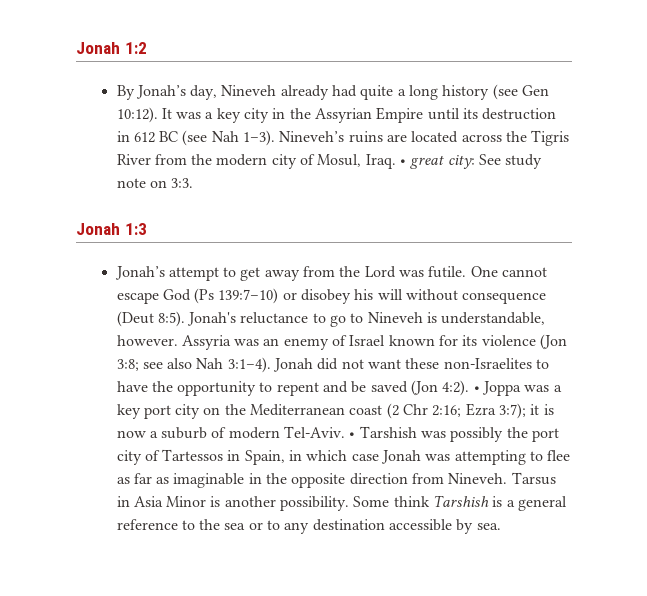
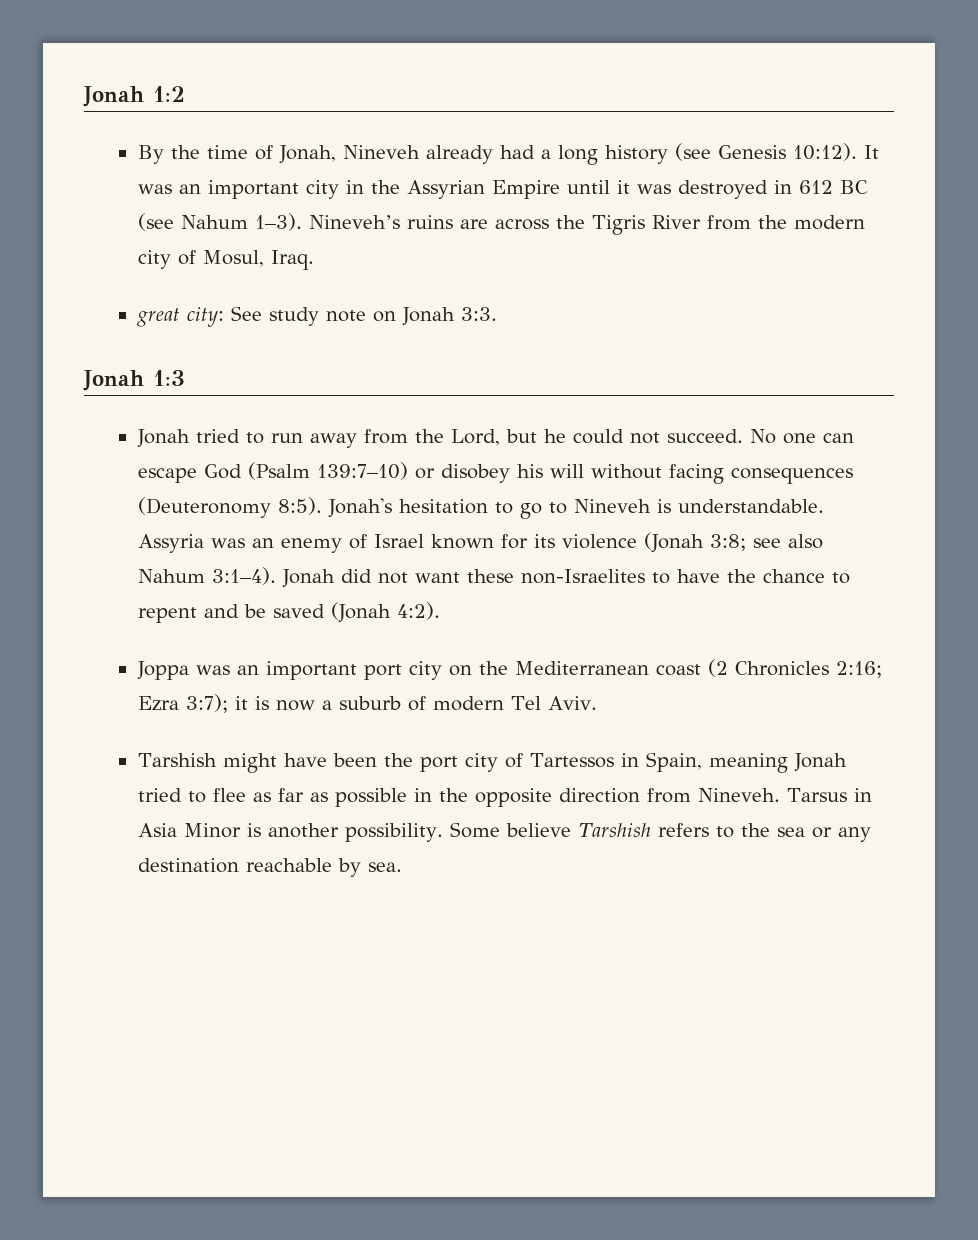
- By Jonah’s day, Nineveh already had quite a long history (see Gen 10:12).
+ By the time of Jonah, Nineveh already had a long history (see Genesis 10:12).
- It was a key city in the Assyrian Empire until its destruction in 612 BC (see Nah 1–3).
+ It was an important city in the Assyrian Empire until it was destroyed in 612 BC (see Nahum 1–3).
- Nineveh’s ruins are located across the Tigris River from the modern city of Mosul, Iraq. • great city: See study note on 3:3.
+ Nineveh’s ruins are across the Tigris River from the modern city of Mosul, Iraq.
+ great city: See study note on Jonah 3:3.
- Jonah’s attempt to get away from the Lord was futile. One cannot escape God (Ps 139:7–10) or disobey his will without consequence (Deut 8:5).
+ Jonah tried to run away from the Lord, but he could not succeed. No one can escape God (Psalm 139:7–10) or disobey his will without facing consequences (Deuteronomy 8:5).
- Jonah's reluctance to go to Nineveh is understandable, however.
+ Jonah's hesitation to go to Nineveh is understandable.
- Assyria was an enemy of Israel known for its violence (Jon 3:8; see also Nah 3:1–4).
+ Assyria was an enemy of Israel known for its violence (Jonah 3:8; see also Nahum 3:1–4).
- Jonah did not want these non-Israelites to have the opportunity to repent and be saved (Jon 4:2). • Joppa was a key port city on the Mediterranean coast (2 Chr 2:16; Ezra 3:7); it is now a suburb of modern Tel-Aviv. • Tarshish was possibly the port city of Tartessos in Spain, in which case Jonah was attempting to flee as far as imaginable in the opposite direction from Nineveh.
+ Jonah did not want these non-Israelites to have the chance to repent and be saved (Jonah 4:2).
+ Joppa was an important port city on the Mediterranean coast (2 Chronicles 2:16; Ezra 3:7); it is now a suburb of modern Tel Aviv.
+ Tarshish might have been the port city of Tartessos in Spain, meaning Jonah tried to flee as far as possible in the opposite direction from Nineveh.
- Some think Tarshish is a general reference to the sea or to any destination accessible by sea.
+ Some believe Tarshish refers to the sea or any destination reachable by sea.

